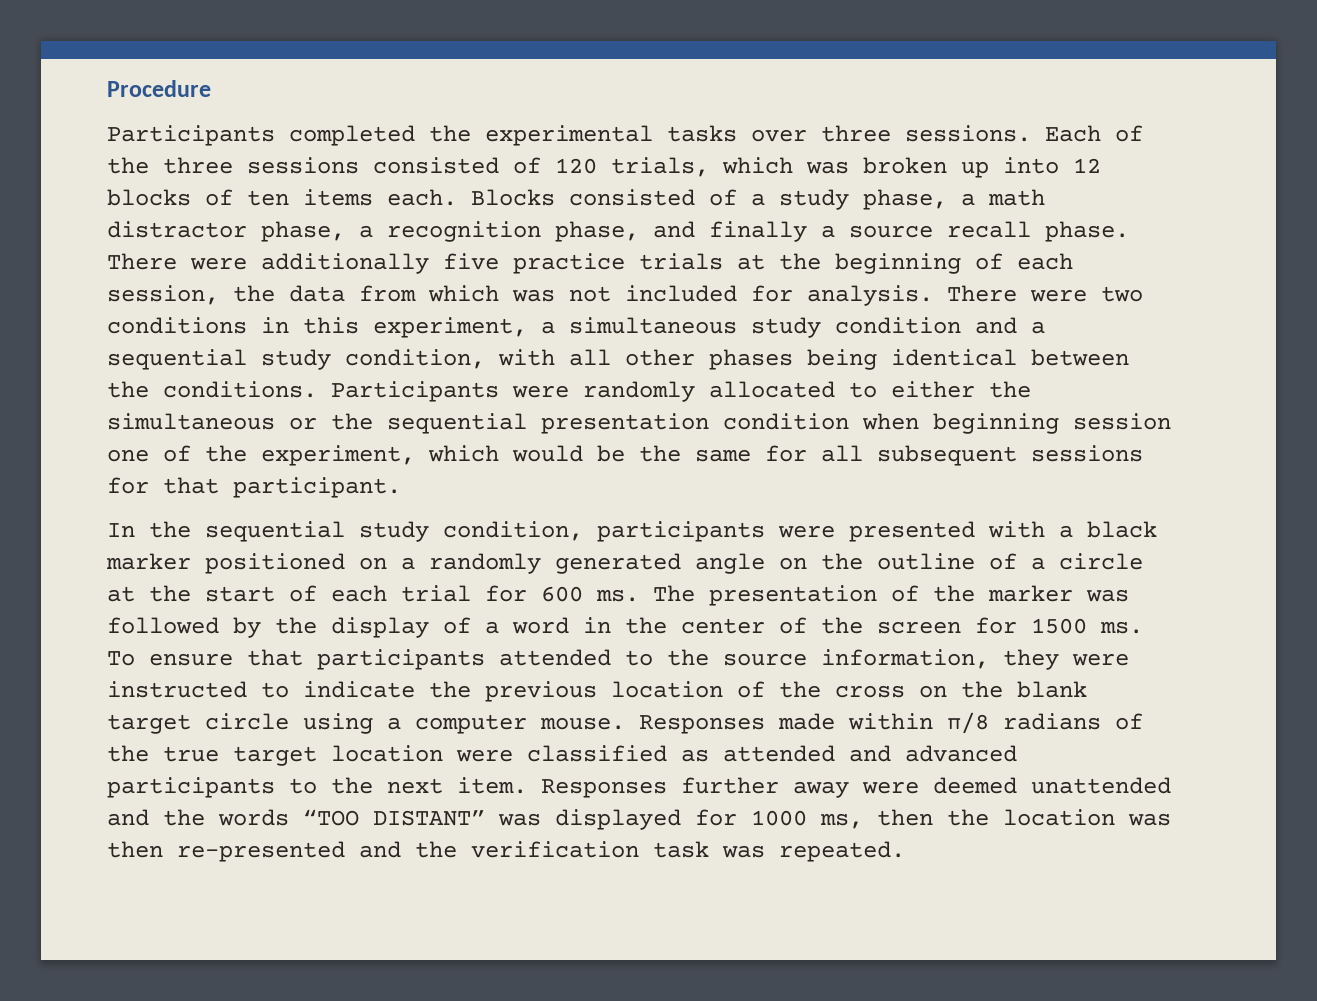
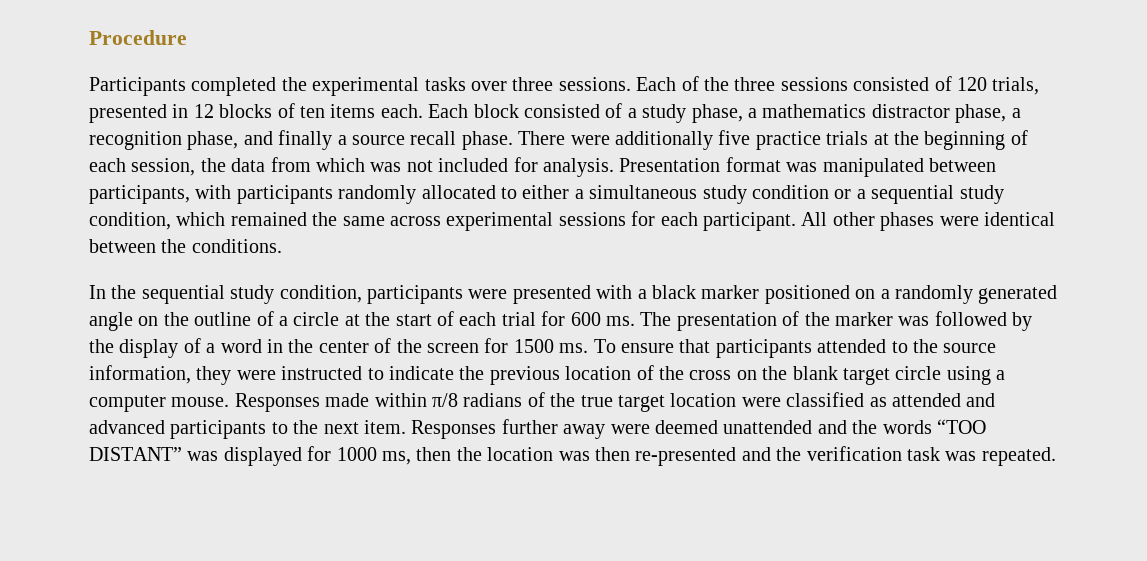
- Each of the three sessions consisted of 120 trials, which was broken up into 12 blocks of ten items each.
+ Each of the three sessions consisted of 120 trials, presented in 12 blocks of ten items each.
- Blocks consisted of a study phase, a math distractor phase, a recognition phase, and finally a source recall phase.
+ Each block consisted of a study phase, a mathematics distractor phase, a recognition phase, and finally a source recall phase.
- There were two conditions in this experiment, a simultaneous study condition and a sequential study condition, with all other phases being identical between the conditions. Participants were randomly allocated to either the simultaneous or the sequential presentation condition when beginning session one of the experiment, which would be the same for all subsequent sessions for that participant.
+ Presentation format was manipulated between participants, with participants randomly allocated to either a simultaneous study condition or a sequential study condition, which remained the same across experimental sessions for each participant. All other phases were identical between the conditions.

